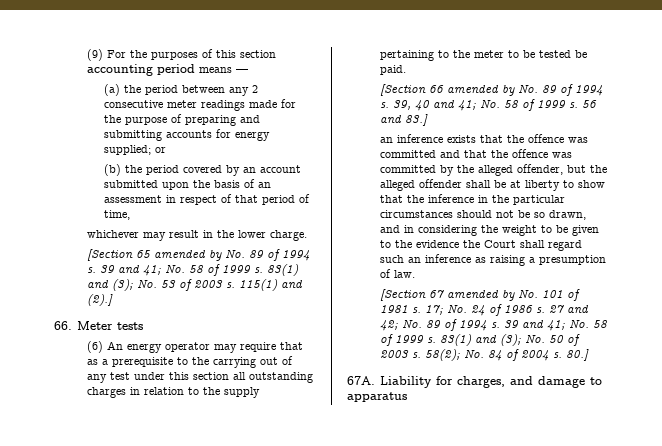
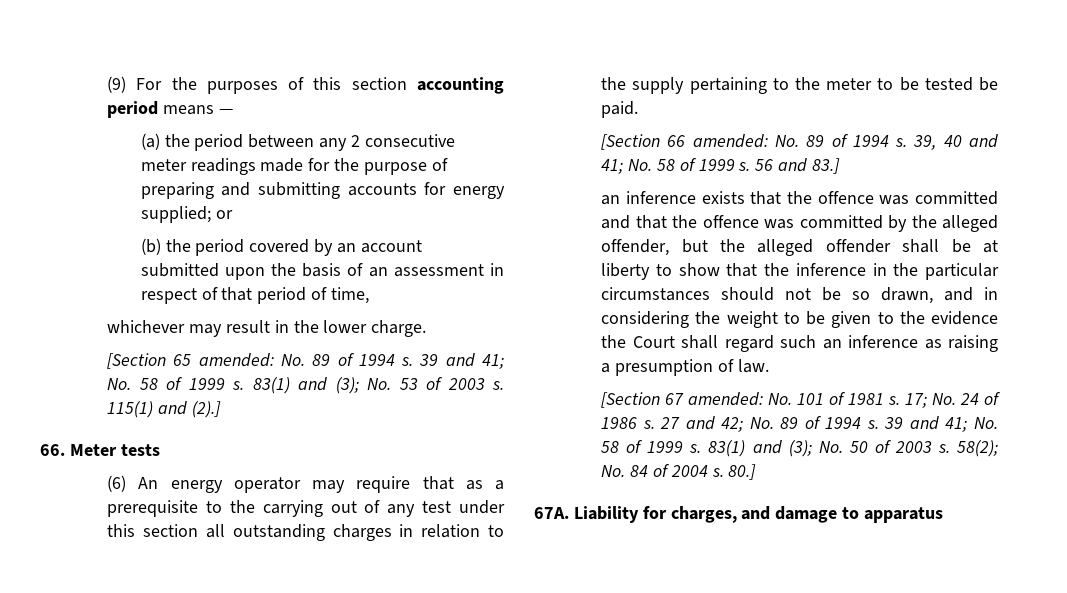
- [Section 65 amended by No. 89 of 1994 s.
+ [Section 65 amended: No. 89 of 1994 s.
- [Section 66 amended by No. 89 of 1994 s.
+ [Section 66 amended: No. 89 of 1994 s.
- [Section 67 amended by No. 101 of 1981 s.
+ [Section 67 amended: No. 101 of 1981 s.

